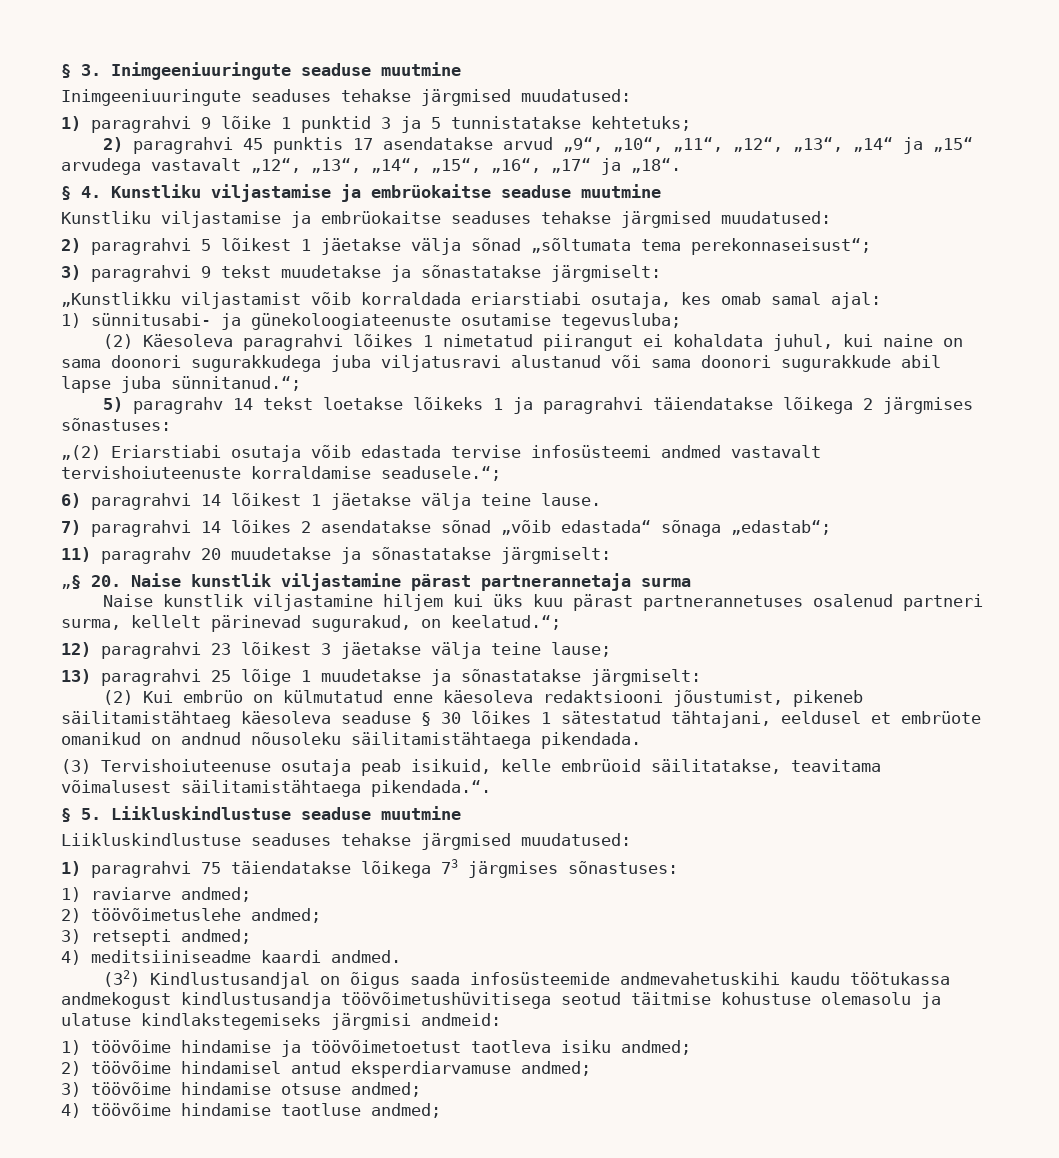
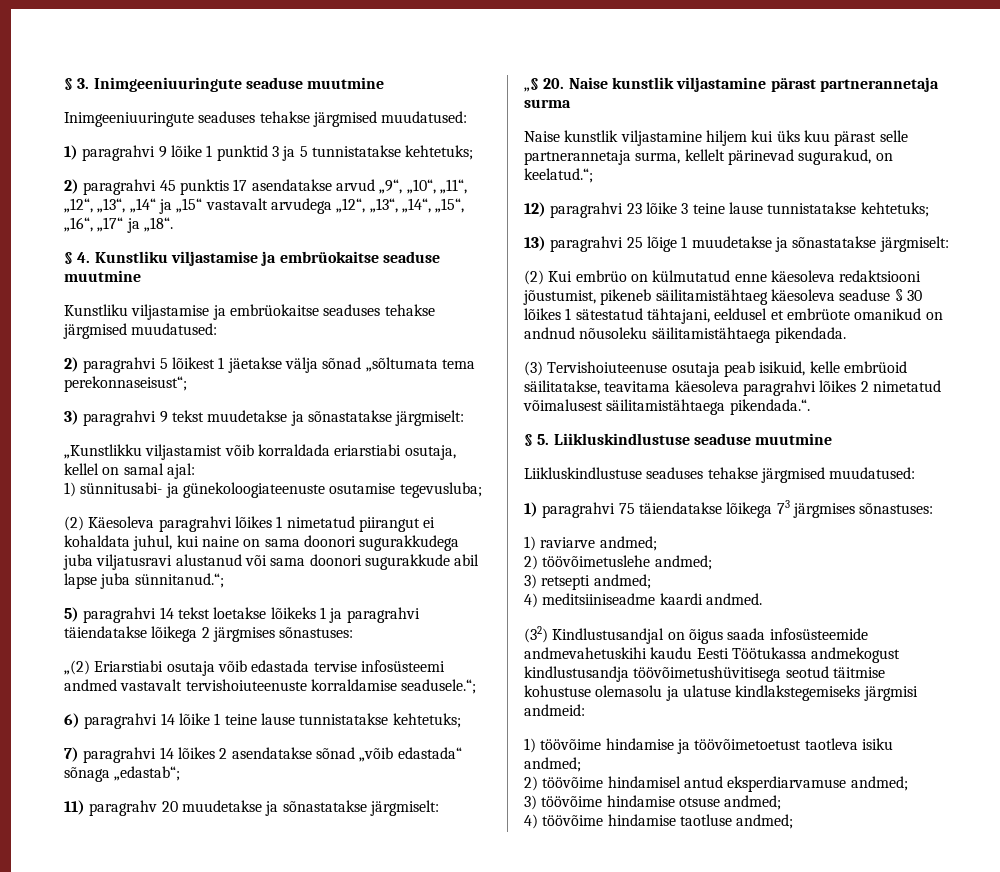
- 2) paragrahvi 45 punktis 17 asendatakse arvud „9“, „10“, „11“, „12“, „13“, „14“ ja „15“ arvudega vastavalt „12“, „13“, „14“, „15“, „16“, „17“ ja „18“.
+ 2) paragrahvi 45 punktis 17 asendatakse arvud „9“, „10“, „11“, „12“, „13“, „14“ ja „15“ vastavalt arvudega „12“, „13“, „14“, „15“, „16“, „17“ ja „18“.
- „Kunstlikku viljastamist võib korraldada eriarstiabi osutaja, kes omab samal ajal:
+ „Kunstlikku viljastamist võib korraldada eriarstiabi osutaja, kellel on samal ajal:
- 5) paragrahv 14 tekst loetakse lõikeks 1 ja paragrahvi täiendatakse lõikega 2 järgmises sõnastuses:
+ 5) paragrahvi 14 tekst loetakse lõikeks 1 ja paragrahvi täiendatakse lõikega 2 järgmises sõnastuses:
- 6) paragrahvi 14 lõikest 1 jäetakse välja teine lause.
+ 6) paragrahvi 14 lõike 1 teine lause tunnistatakse kehtetuks;
- Naise kunstlik viljastamine hiljem kui üks kuu pärast partnerannetuses osalenud partneri surma, kellelt pärinevad sugurakud, on keelatud.“;
+ Naise kunstlik viljastamine hiljem kui üks kuu pärast selle partnerannetaja surma, kellelt pärinevad sugurakud, on keelatud.“;
- 12) paragrahvi 23 lõikest 3 jäetakse välja teine lause;
+ 12) paragrahvi 23 lõike 3 teine lause tunnistatakse kehtetuks;
- (3) Tervishoiuteenuse osutaja peab isikuid, kelle embrüoid säilitatakse, teavitama võimalusest säilitamistähtaega pikendada.“.
+ (3) Tervishoiuteenuse osutaja peab isikuid, kelle embrüoid säilitatakse, teavitama käesoleva paragrahvi lõikes 2 nimetatud võimalusest säilitamistähtaega pikendada.“.
- (32) Kindlustusandjal on õigus saada infosüsteemide andmevahetuskihi kaudu töötukassa andmekogust kindlustusandja töövõimetushüvitisega seotud täitmise kohustuse olemasolu ja ulatuse kindlakstegemiseks järgmisi andmeid:
+ (32) Kindlustusandjal on õigus saada infosüsteemide andmevahetuskihi kaudu Eesti Töötukassa andmekogust kindlustusandja töövõimetushüvitisega seotud täitmise kohustuse olemasolu ja ulatuse kindlakstegemiseks järgmisi andmeid:

